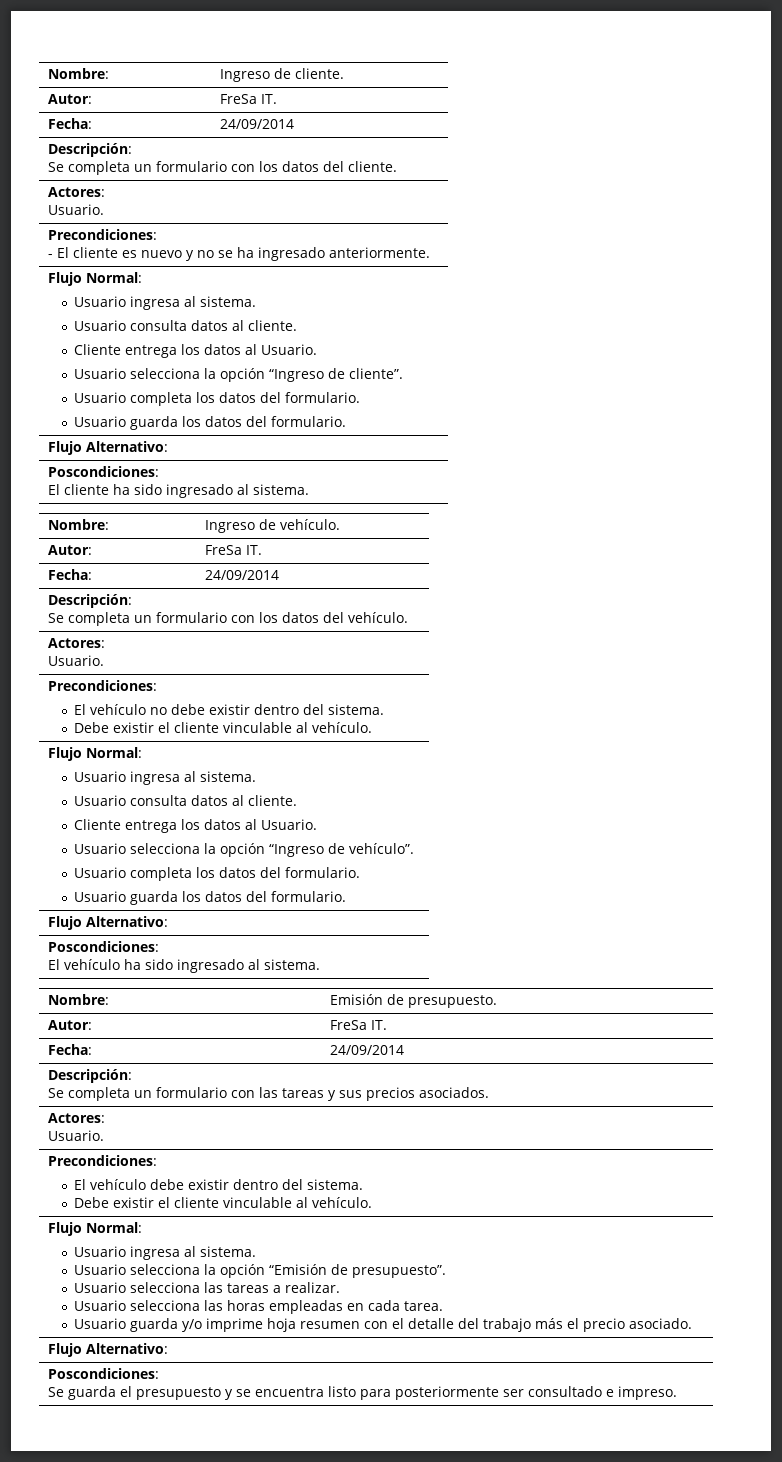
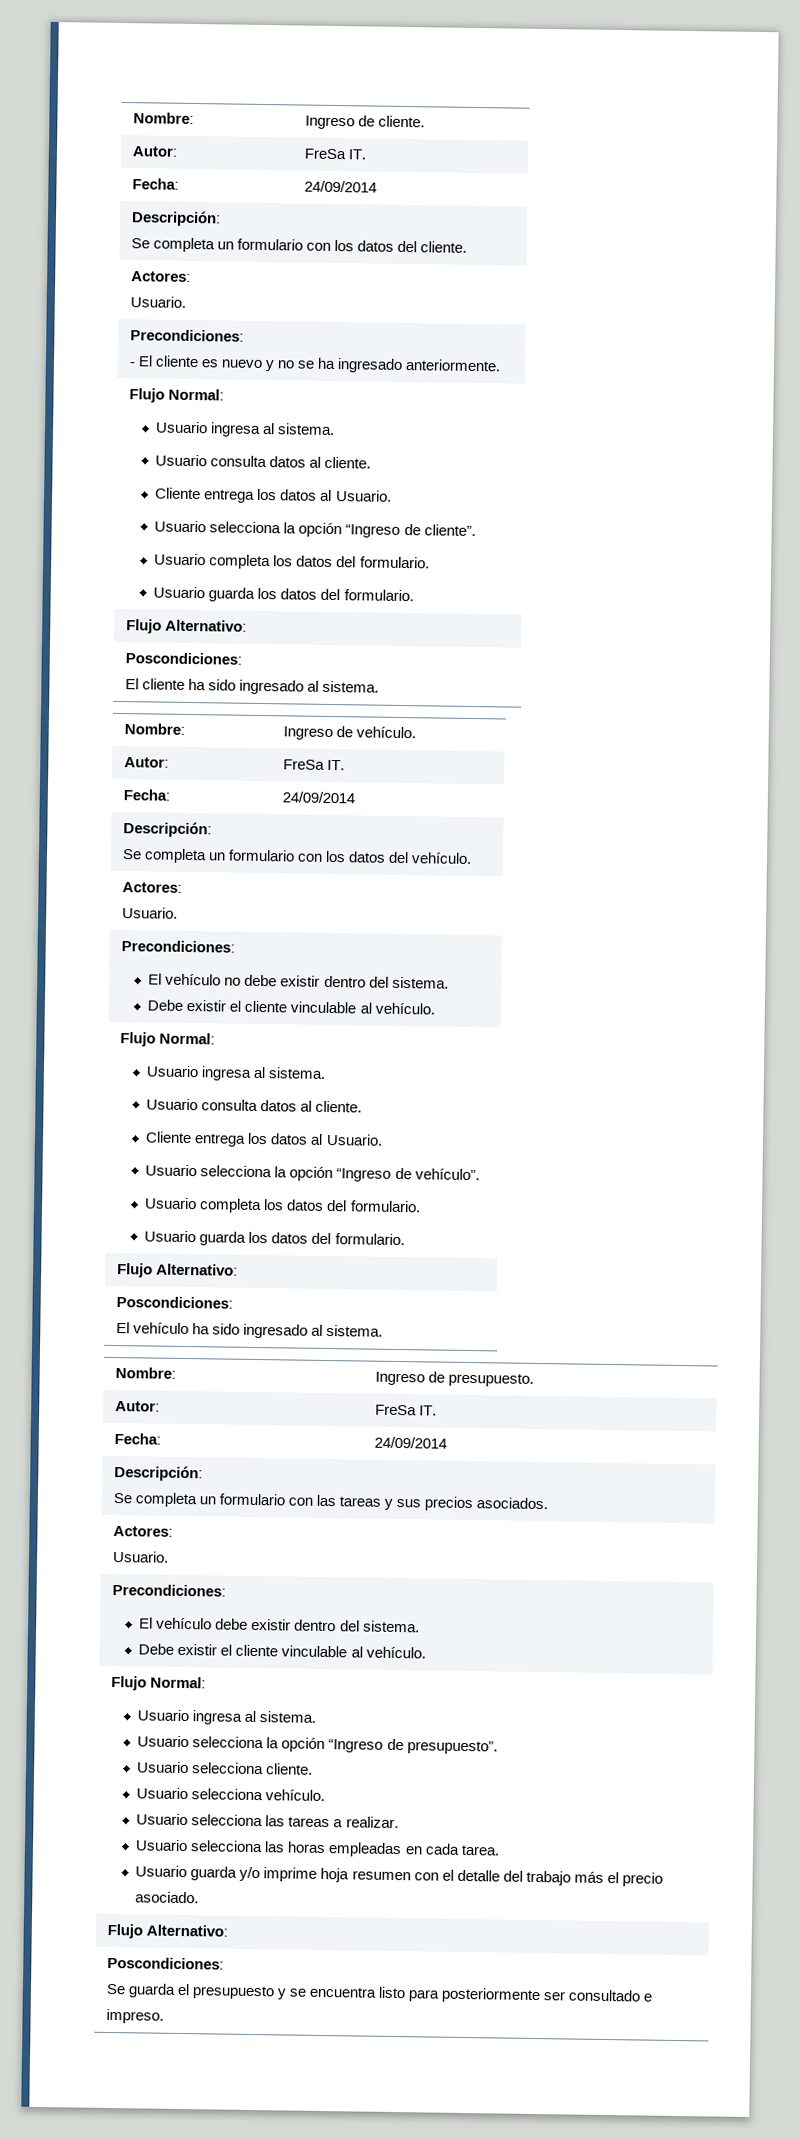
- Nombre: | Emisión de presupuesto.
+ Nombre: | Ingreso de presupuesto.
- Usuario selecciona la opción “Emisión de presupuesto”.
+ Usuario selecciona la opción “Ingreso de presupuesto”.
+ Usuario selecciona cliente.
+ Usuario selecciona vehículo.

